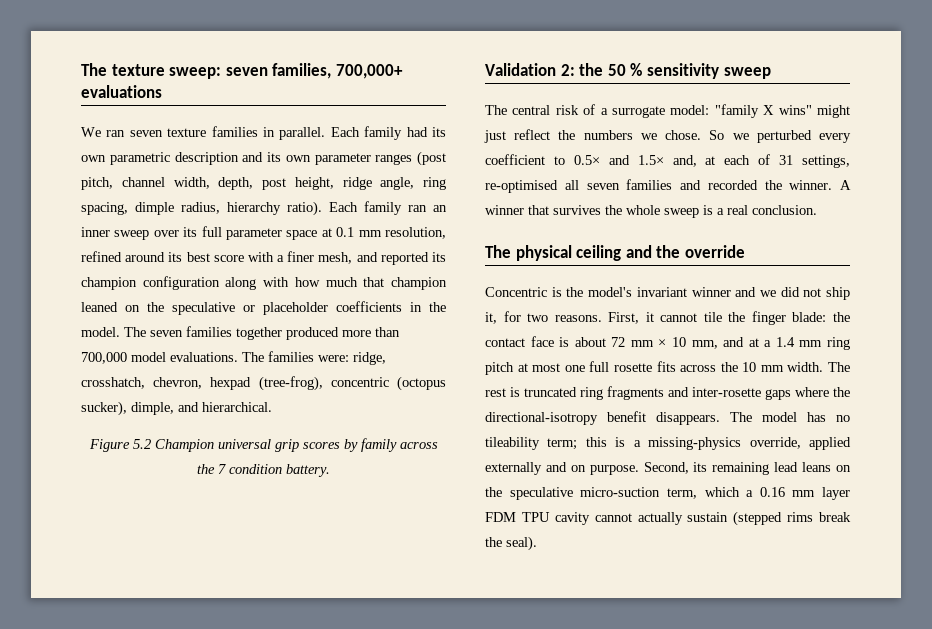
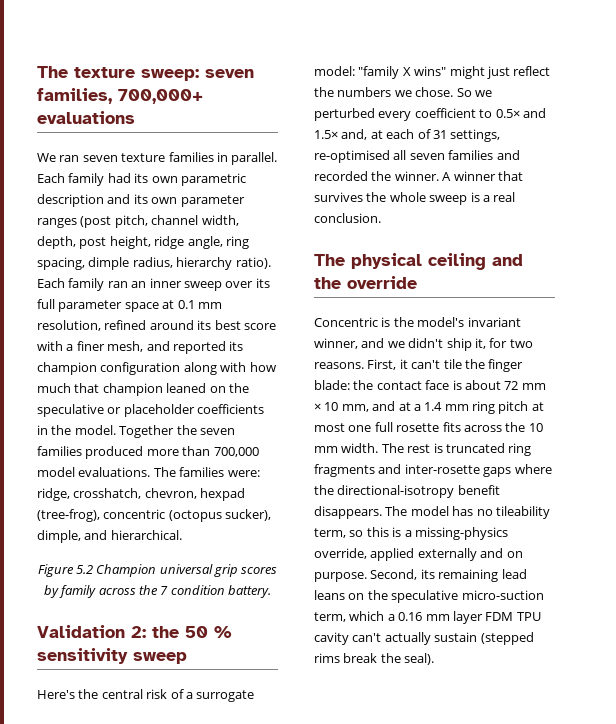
- The seven families together produced more than 700,000 model evaluations.
+ Together the seven families produced more than 700,000 model evaluations.
- The central risk of a surrogate model: "family X wins" might just reflect the numbers we chose.
+ Here's the central risk of a surrogate model: "family X wins" might just reflect the numbers we chose.
- Concentric is the model's invariant winner and we did not ship it, for two reasons.
+ Concentric is the model's invariant winner, and we didn't ship it, for two reasons.
- First, it cannot tile the finger blade: the contact face is about 72 mm × 10 mm, and at a 1.4 mm ring pitch at most one full rosette fits across the 10 mm width.
+ First, it can't tile the finger blade: the contact face is about 72 mm × 10 mm, and at a 1.4 mm ring pitch at most one full rosette fits across the 10 mm width.
- The model has no tileability term; this is a missing-physics override, applied externally and on purpose.
+ The model has no tileability term, so this is a missing-physics override, applied externally and on purpose.
- Second, its remaining lead leans on the speculative micro-suction term, which a 0.16 mm layer FDM TPU cavity cannot actually sustain (stepped rims break the seal).
+ Second, its remaining lead leans on the speculative micro-suction term, which a 0.16 mm layer FDM TPU cavity can't actually sustain (stepped rims break the seal).

